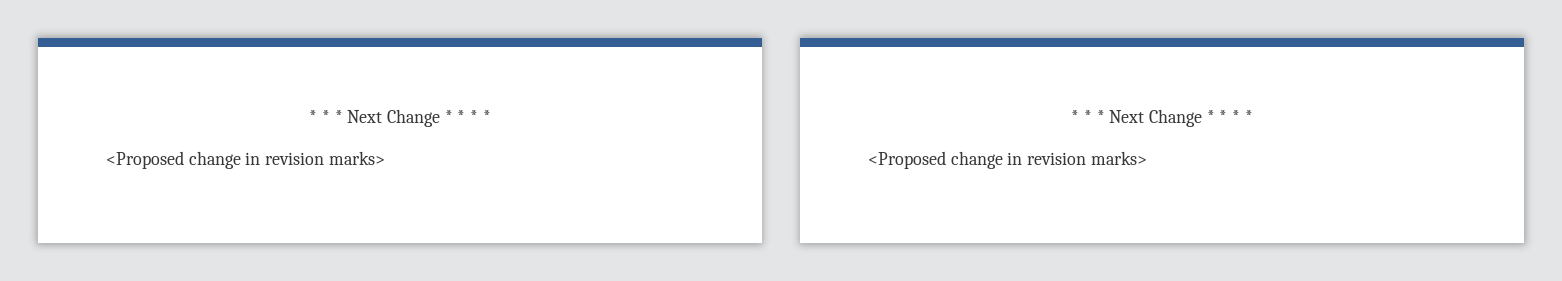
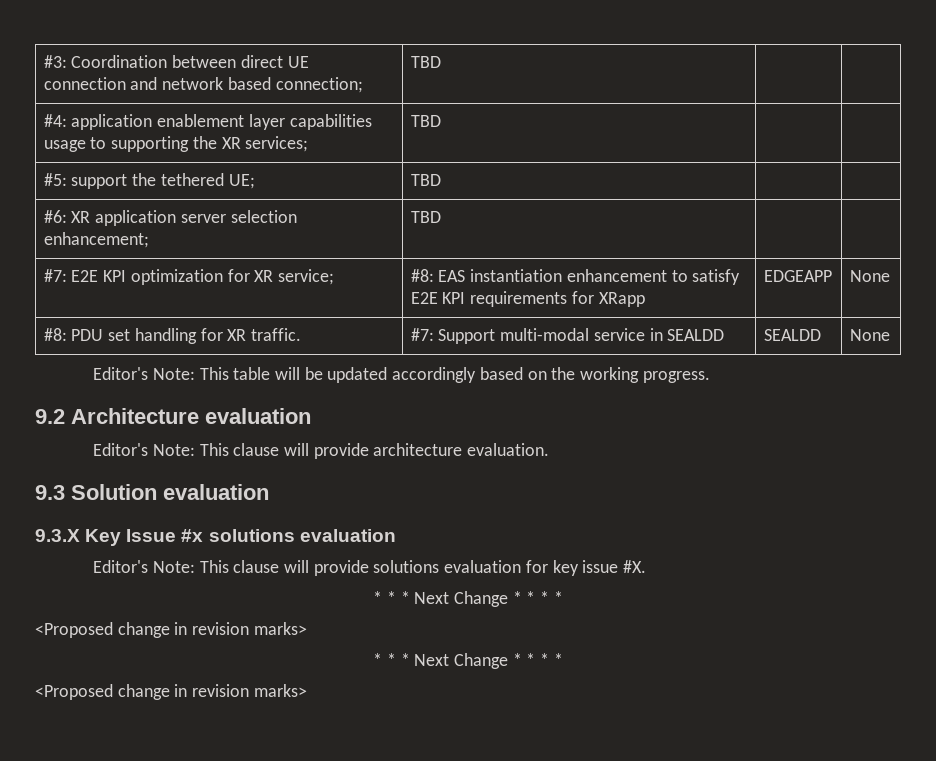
+ #3: Coordination between direct UE connection and network based connection; | TBD | |
+ #4: application enablement layer capabilities usage to supporting the XR services; | TBD | |
+ #5: support the tethered UE; | TBD | |
+ #6: XR application server selection enhancement; | TBD | |
+ #7: E2E KPI optimization for XR service; | #8: EAS instantiation enhancement to satisfy E2E KPI requirements for XRapp | EDGEAPP | None
+ #8: PDU set handling for XR traffic. | #7: Support multi-modal service in SEALDD | SEALDD | None
+ Editor's Note: This table will be updated accordingly based on the working progress.
+ 9.2 Architecture evaluation
+ Editor's Note: This clause will provide architecture evaluation.
+ 9.3 Solution evaluation
+ 9.3.X Key Issue #x solutions evaluation
+ Editor's Note: This clause will provide solutions evaluation for key issue #X.

